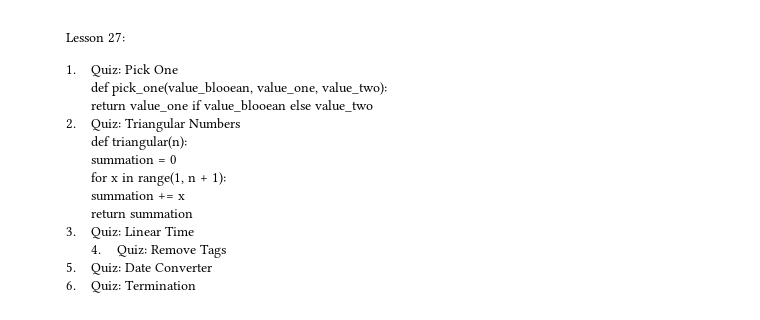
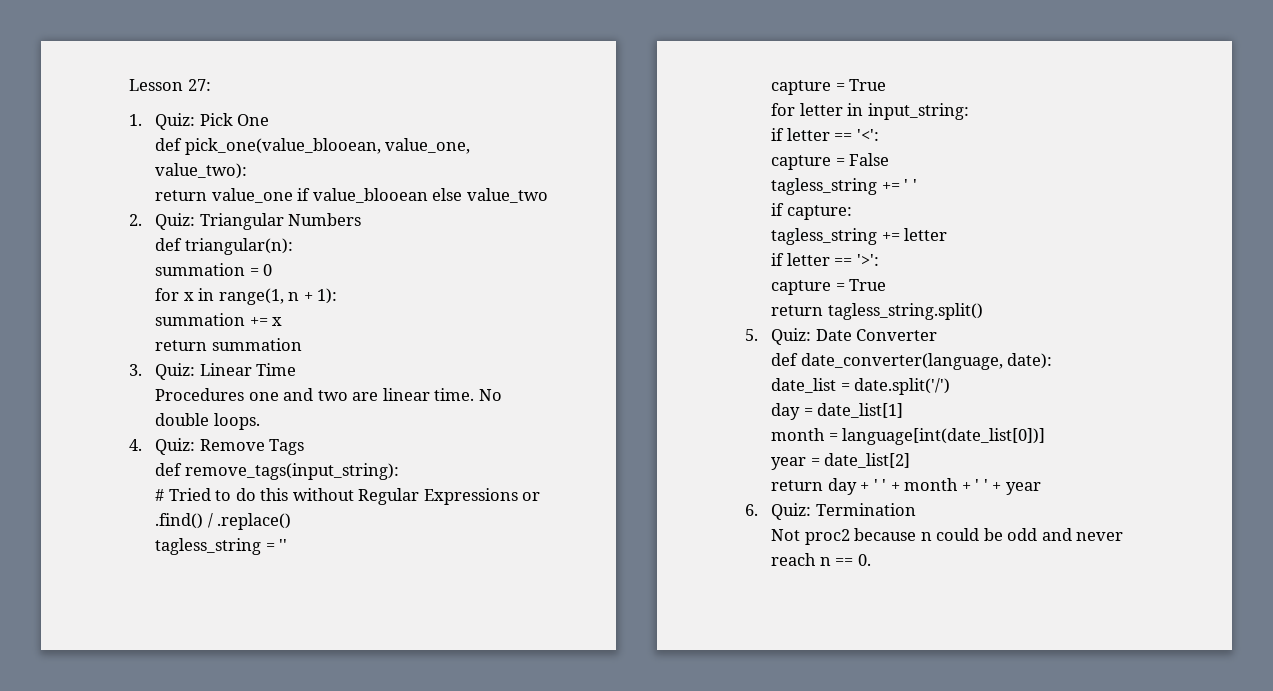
+ Procedures one and two are linear time. No double loops.
  4. Quiz: Remove Tags
+ def remove_tags(input_string):
+ # Tried to do this without Regular Expressions or .find() / .replace()
+ tagless_string = ''
+ capture = True
+ for letter in input_string:
+ if letter == '<':
+ capture = False
+ tagless_string += ' '
+ if capture:
+ tagless_string += letter
+ if letter == '>':
+ capture = True
+ return tagless_string.split()
  5. Quiz: Date Converter
+ def date_converter(language, date):
+ date_list = date.split('/')
+ day = date_list[1]
+ month = language[int(date_list[0])]
+ year = date_list[2]
+ return day + ' ' + month + ' ' + year
  6. Quiz: Termination
+ Not proc2 because n could be odd and never reach n == 0.

